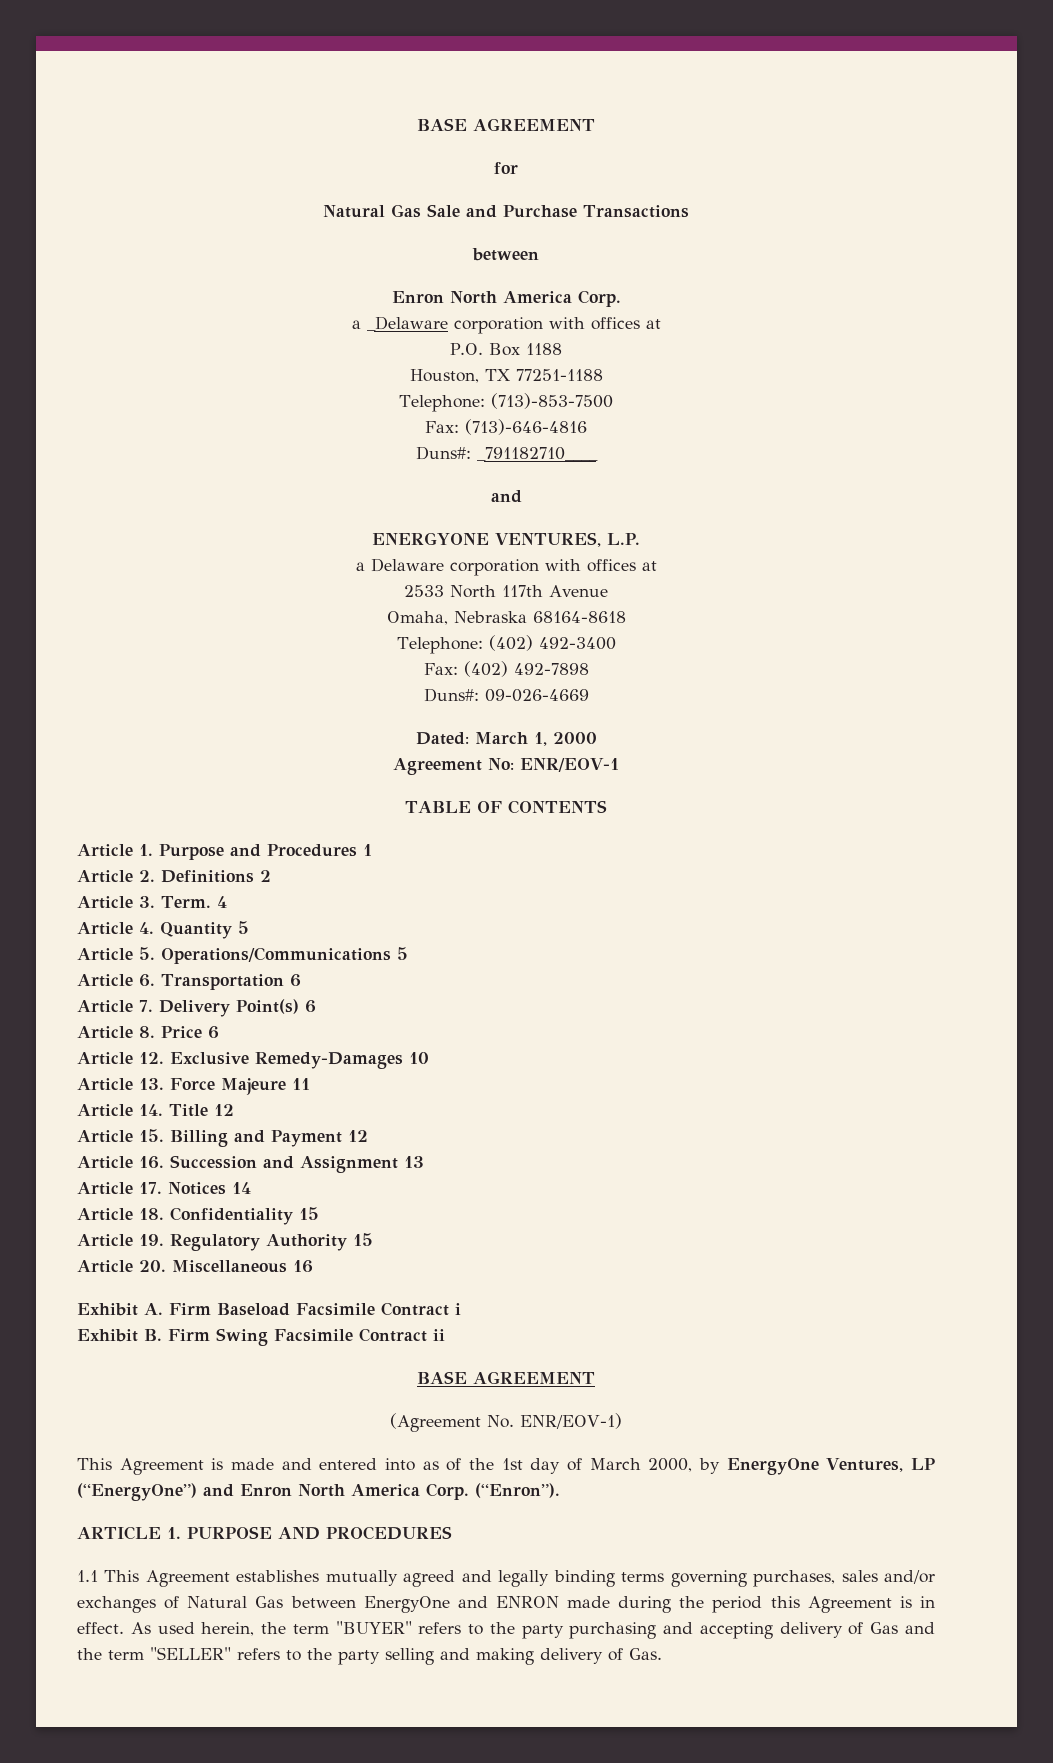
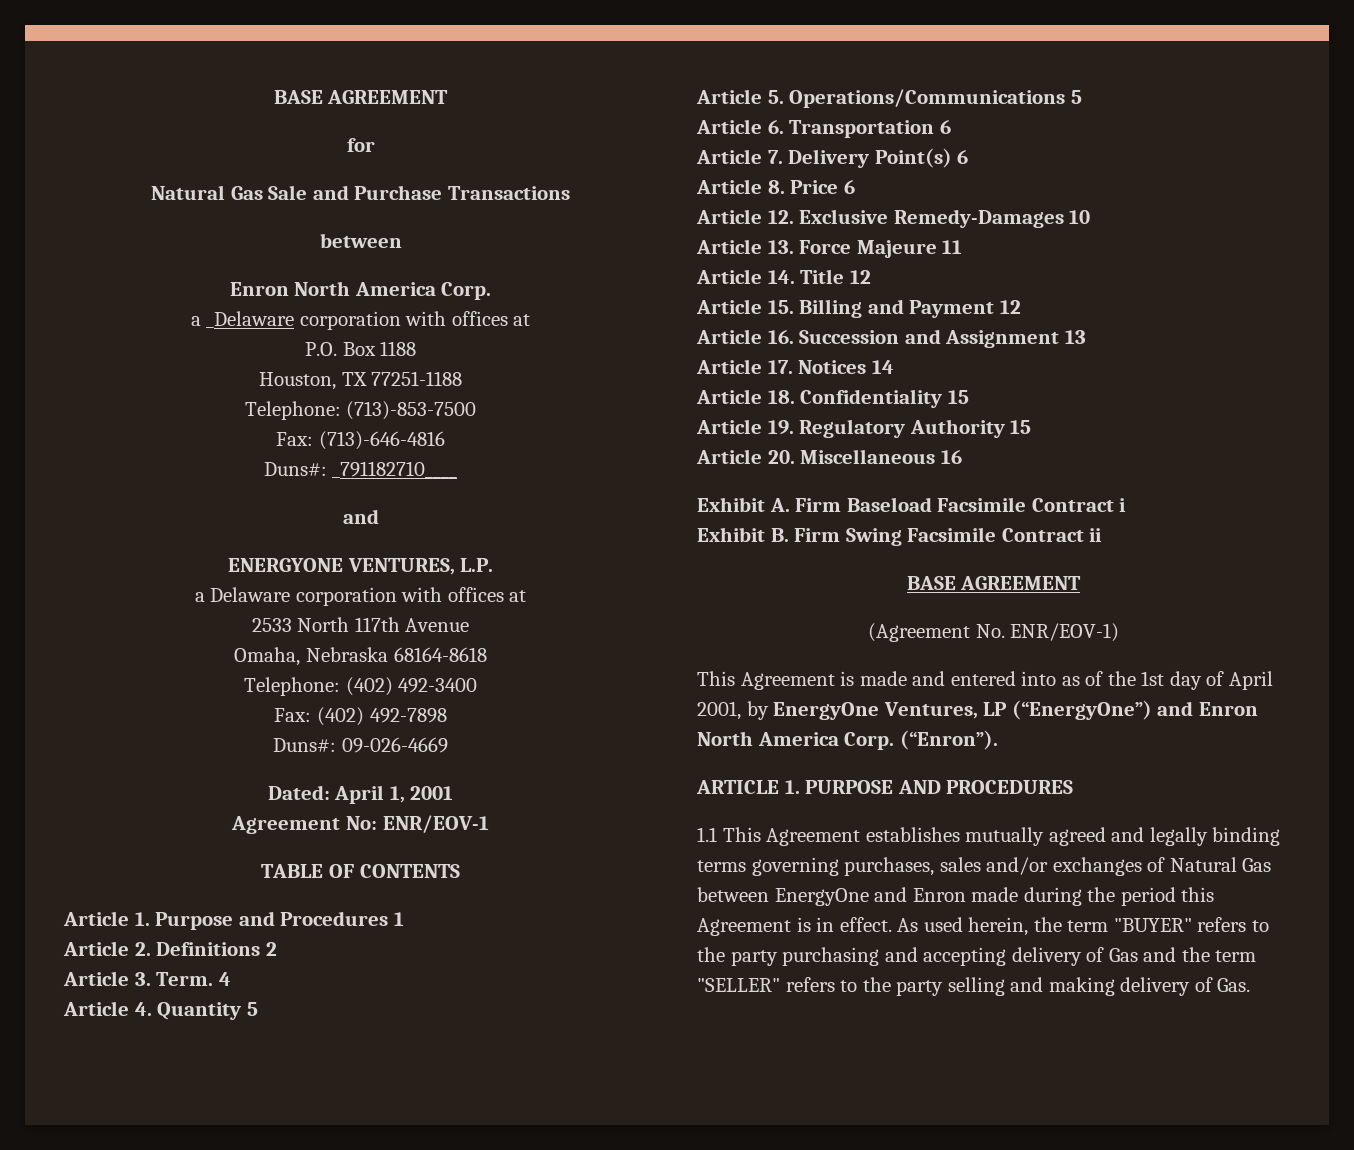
- Dated: March 1, 2000
+ Dated: April 1, 2001
- This Agreement is made and entered into as of the 1st day of March 2000, by EnergyOne Ventures, LP (“EnergyOne”) and Enron North America Corp.
+ This Agreement is made and entered into as of the 1st day of April 2001, by EnergyOne Ventures, LP (“EnergyOne”) and Enron North America Corp.
- 1.1 This Agreement establishes mutually agreed and legally binding terms governing purchases, sales and/or exchanges of Natural Gas between EnergyOne and ENRON made during the period this Agreement is in effect.
+ 1.1 This Agreement establishes mutually agreed and legally binding terms governing purchases, sales and/or exchanges of Natural Gas between EnergyOne and Enron made during the period this Agreement is in effect.

